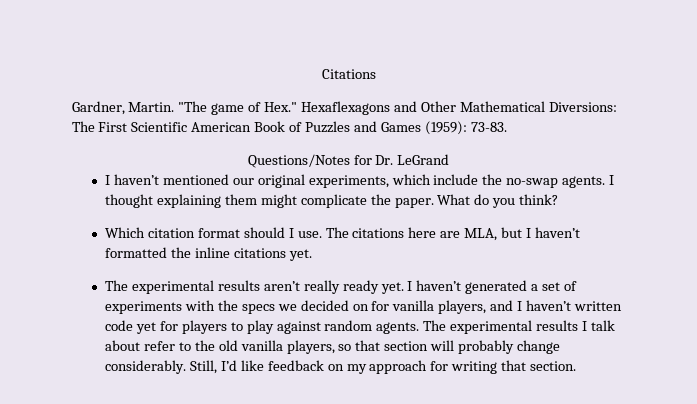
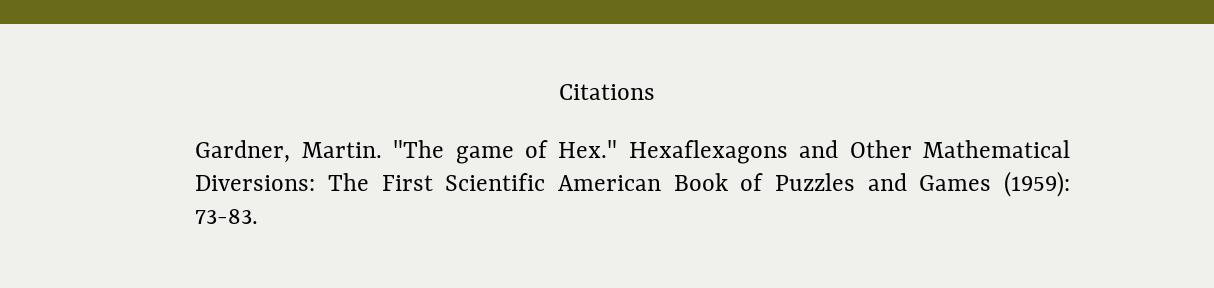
- Questions/Notes for Dr. LeGrand
- I haven’t mentioned our original experiments, which include the no-swap agents. I thought explaining them might complicate the paper. What do you think?
- Which citation format should I use. The citations here are MLA, but I haven’t formatted the inline citations yet.
- The experimental results aren’t really ready yet. I haven’t generated a set of experiments with the specs we decided on for vanilla players, and I haven’t written code yet for players to play against random agents. The experimental results I talk about refer to the old vanilla players, so that section will probably change considerably. Still, I’d like feedback on my approach for writing that section.

